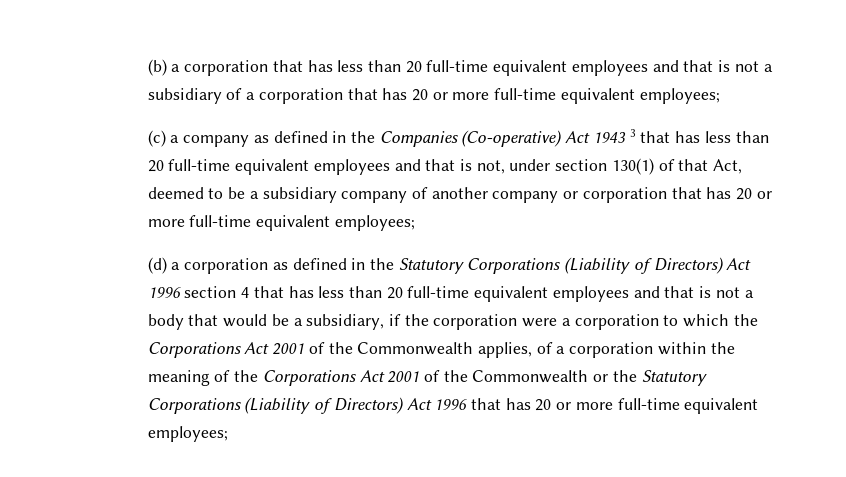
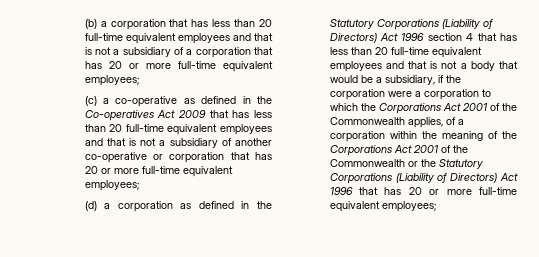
- (c) a company as defined in the Companies (Co-operative) Act 1943 3 that has less than 20 full-time equivalent employees and that is not, under section 130(1) of that Act, deemed to be a subsidiary company of another company or corporation that has 20 or more full-time equivalent employees;
+ (c) a co-operative as defined in the Co-operatives Act 2009 that has less than 20 full-time equivalent employees and that is not a subsidiary of another co-operative or corporation that has 20 or more full-time equivalent employees;

